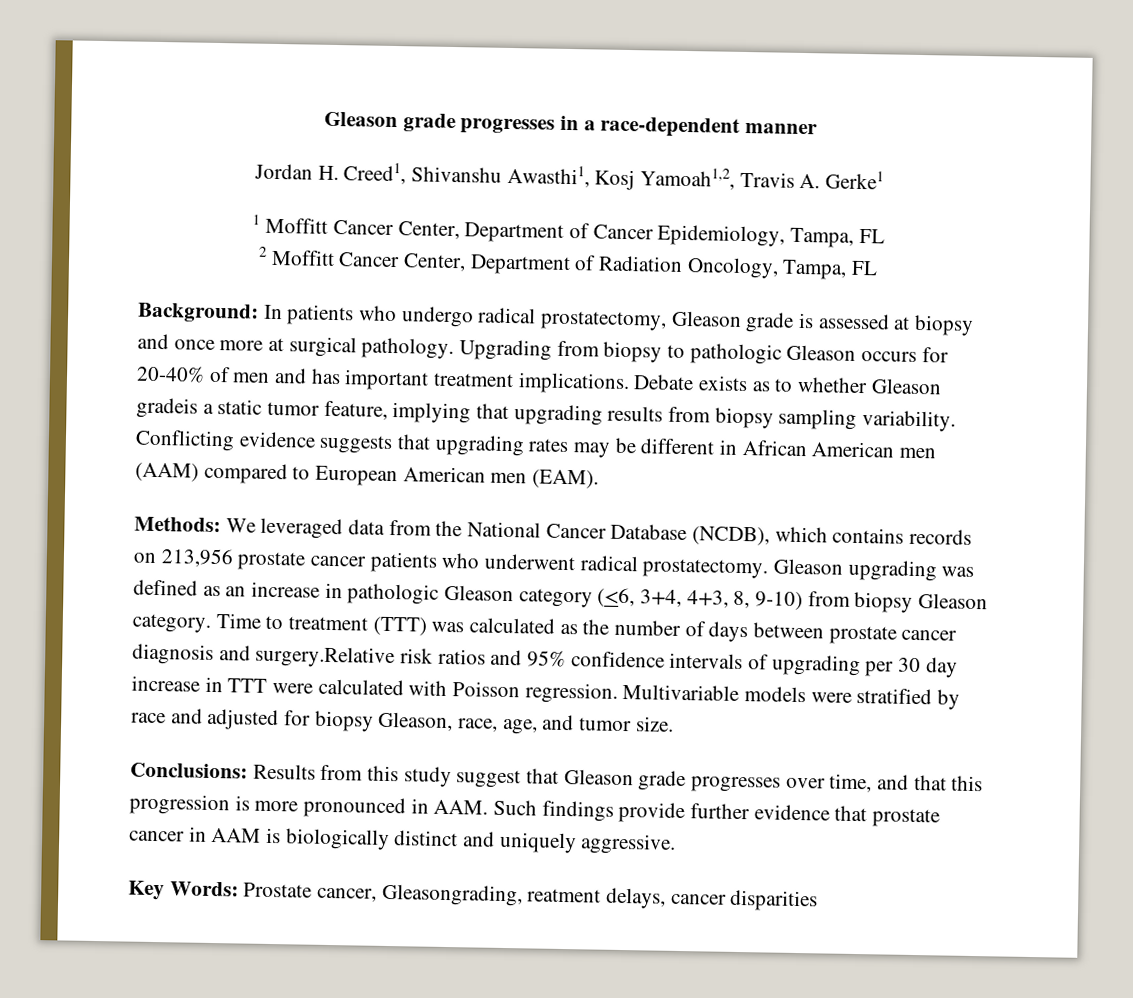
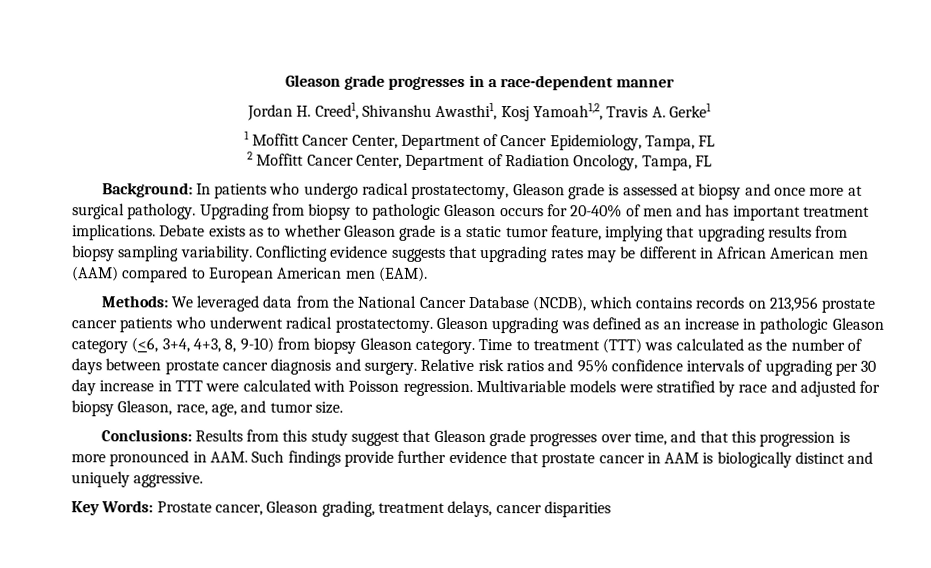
- Debate exists as to whether Gleason gradeis a static tumor feature, implying that upgrading results from biopsy sampling variability.
+ Debate exists as to whether Gleason grade is a static tumor feature, implying that upgrading results from biopsy sampling variability.
- Time to treatment (TTT) was calculated as the number of days between prostate cancer diagnosis and surgery.Relative risk ratios and 95% confidence intervals of upgrading per 30 day increase in TTT were calculated with Poisson regression.
+ Time to treatment (TTT) was calculated as the number of days between prostate cancer diagnosis and surgery. Relative risk ratios and 95% confidence intervals of upgrading per 30 day increase in TTT were calculated with Poisson regression.
- Key Words: Prostate cancer, Gleasongrading, reatment delays, cancer disparities
+ Key Words: Prostate cancer, Gleason grading, treatment delays, cancer disparities

